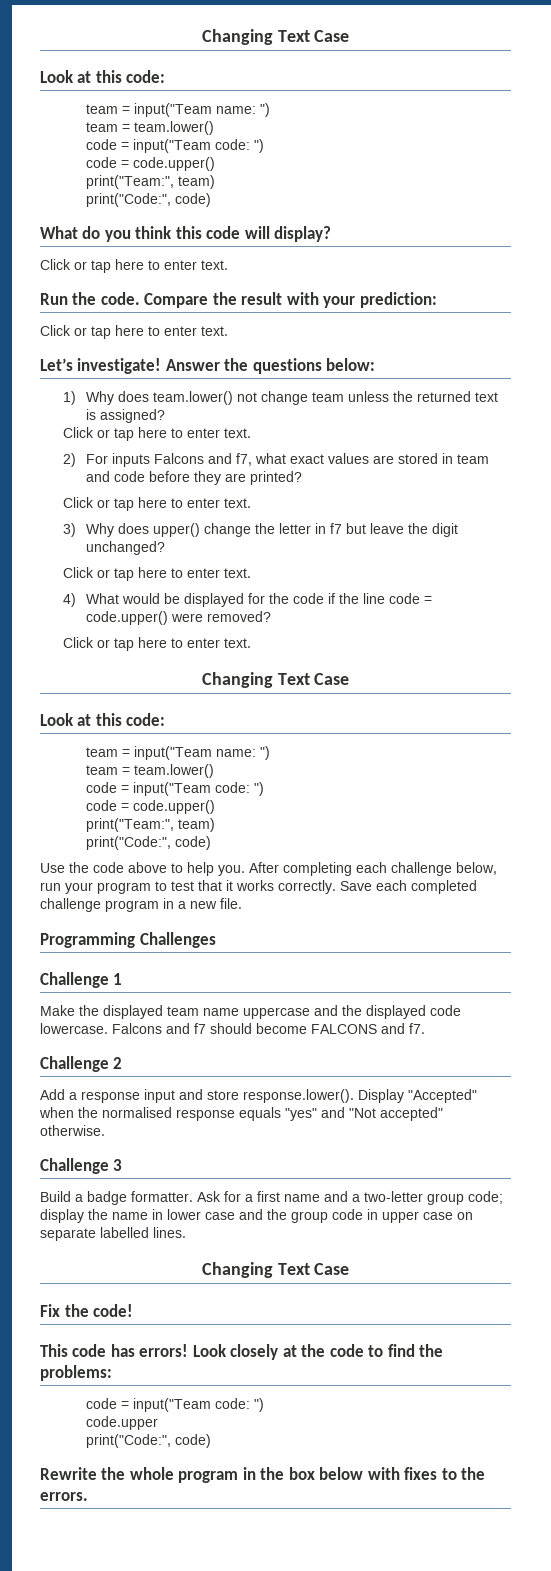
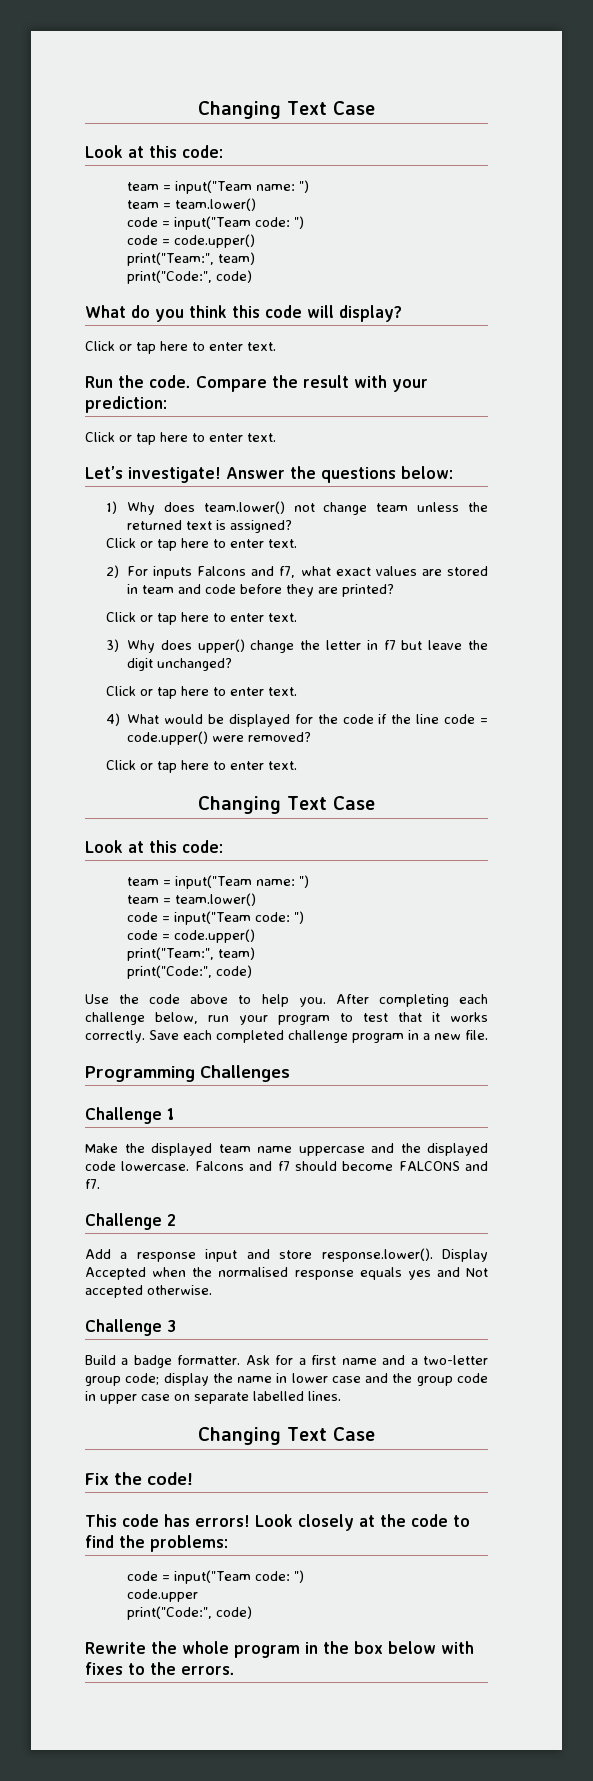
- Add a response input and store response.lower(). Display "Accepted" when the normalised response equals "yes" and "Not accepted" otherwise.
+ Add a response input and store response.lower(). Display Accepted when the normalised response equals yes and Not accepted otherwise.

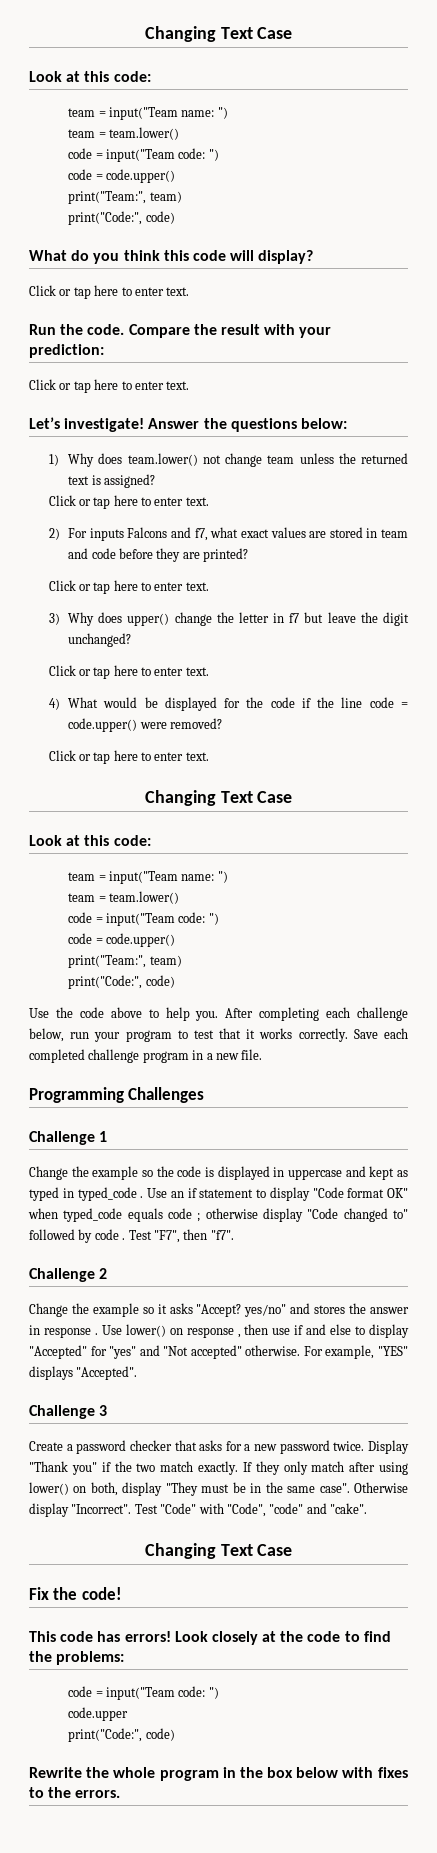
- Make the displayed team name uppercase and the displayed code lowercase. Falcons and f7 should become FALCONS and f7.
+ Change the example so the code is displayed in uppercase and kept as typed in typed_code . Use an if statement to display "Code format OK" when typed_code equals code ; otherwise display "Code changed to" followed by code . Test "F7", then "f7".
  Challenge 2
- Add a response input and store response.lower(). Display Accepted when the normalised response equals yes and Not accepted otherwise.
+ Change the example so it asks "Accept? yes/no" and stores the answer in response . Use lower() on response , then use if and else to display "Accepted" for "yes" and "Not accepted" otherwise. For example, "YES" displays "Accepted".
  Challenge 3
- Build a badge formatter. Ask for a first name and a two-letter group code; display the name in lower case and the group code in upper case on separate labelled lines.
+ Create a password checker that asks for a new password twice. Display "Thank you" if the two match exactly. If they only match after using lower() on both, display "They must be in the same case". Otherwise display "Incorrect". Test "Code" with "Code", "code" and "cake".

